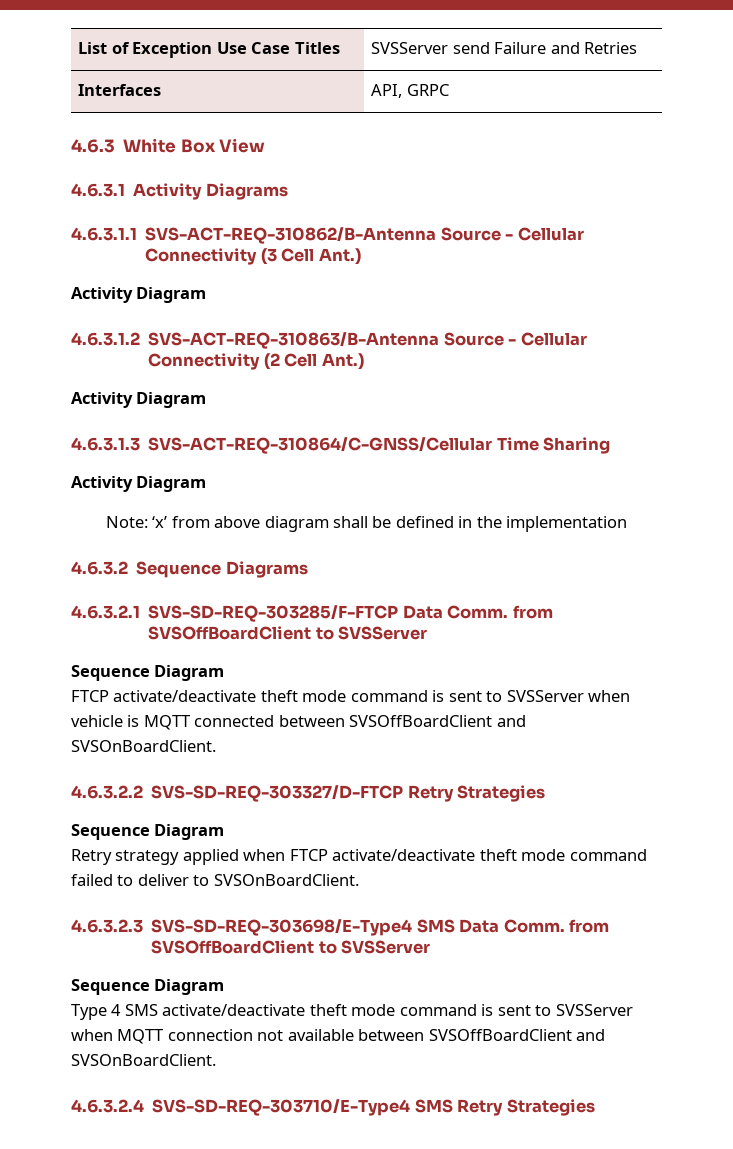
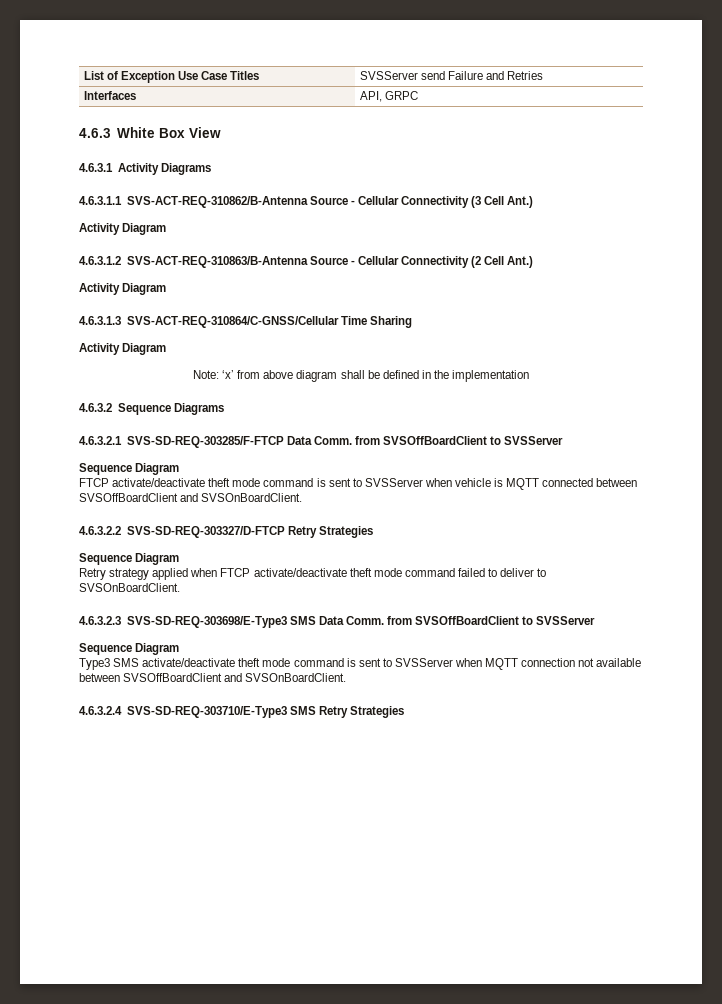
- 4.6.3.2.3 SVS-SD-REQ-303698/E-Type4 SMS Data Comm. from SVSOffBoardClient to SVSServer
+ 4.6.3.2.3 SVS-SD-REQ-303698/E-Type3 SMS Data Comm. from SVSOffBoardClient to SVSServer
- Type 4 SMS activate/deactivate theft mode command is sent to SVSServer when MQTT connection not available between SVSOffBoardClient and SVSOnBoardClient.
+ Type3 SMS activate/deactivate theft mode command is sent to SVSServer when MQTT connection not available between SVSOffBoardClient and SVSOnBoardClient.
- 4.6.3.2.4 SVS-SD-REQ-303710/E-Type4 SMS Retry Strategies
+ 4.6.3.2.4 SVS-SD-REQ-303710/E-Type3 SMS Retry Strategies

